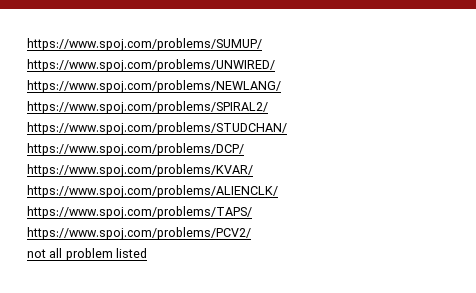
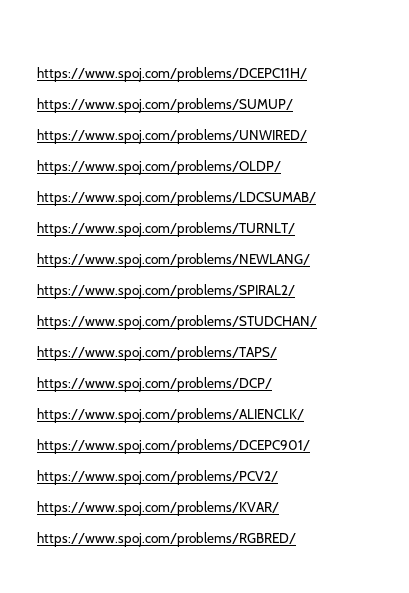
+ https://www.spoj.com/problems/DCEPC11H/
+ https://www.spoj.com/problems/OLDP/
+ https://www.spoj.com/problems/LDCSUMAB/
+ https://www.spoj.com/problems/TURNLT/
+ https://www.spoj.com/problems/TAPS/
+ https://www.spoj.com/problems/ALIENCLK/
+ https://www.spoj.com/problems/DCEPC901/
+ https://www.spoj.com/problems/PCV2/
  https://www.spoj.com/problems/KVAR/
- https://www.spoj.com/problems/ALIENCLK/
- https://www.spoj.com/problems/TAPS/
- https://www.spoj.com/problems/PCV2/
- not all problem listed
+ https://www.spoj.com/problems/RGBRED/

